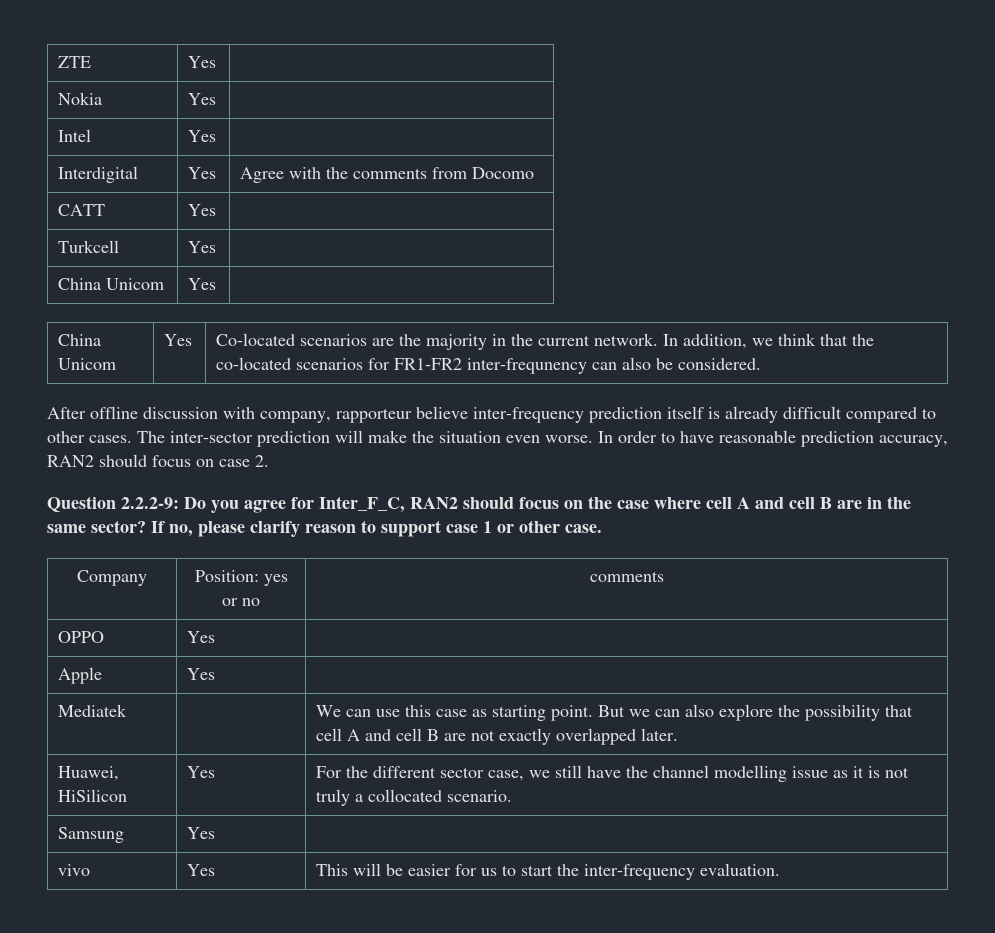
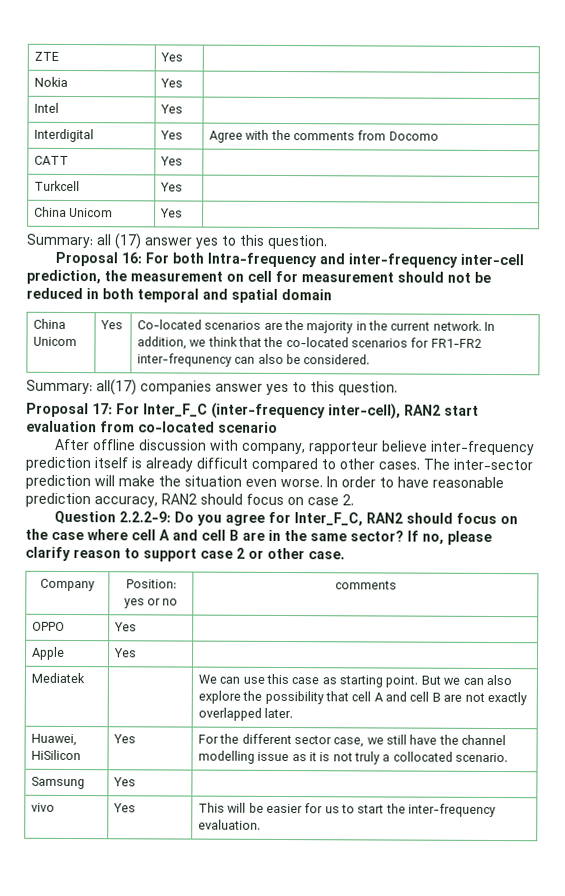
+ Summary: all (17) answer yes to this question.
+ Proposal 16: For both Intra-frequency and inter-frequency inter-cell prediction, the measurement on cell for measurement should not be reduced in both temporal and spatial domain
+ Summary: all(17) companies answer yes to this question.
+ Proposal 17: For Inter_F_C (inter-frequency inter-cell), RAN2 start evaluation from co-located scenario
- If no, please clarify reason to support case 1 or other case.
+ If no, please clarify reason to support case 2 or other case.

